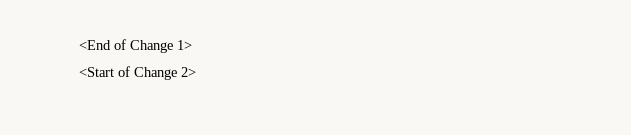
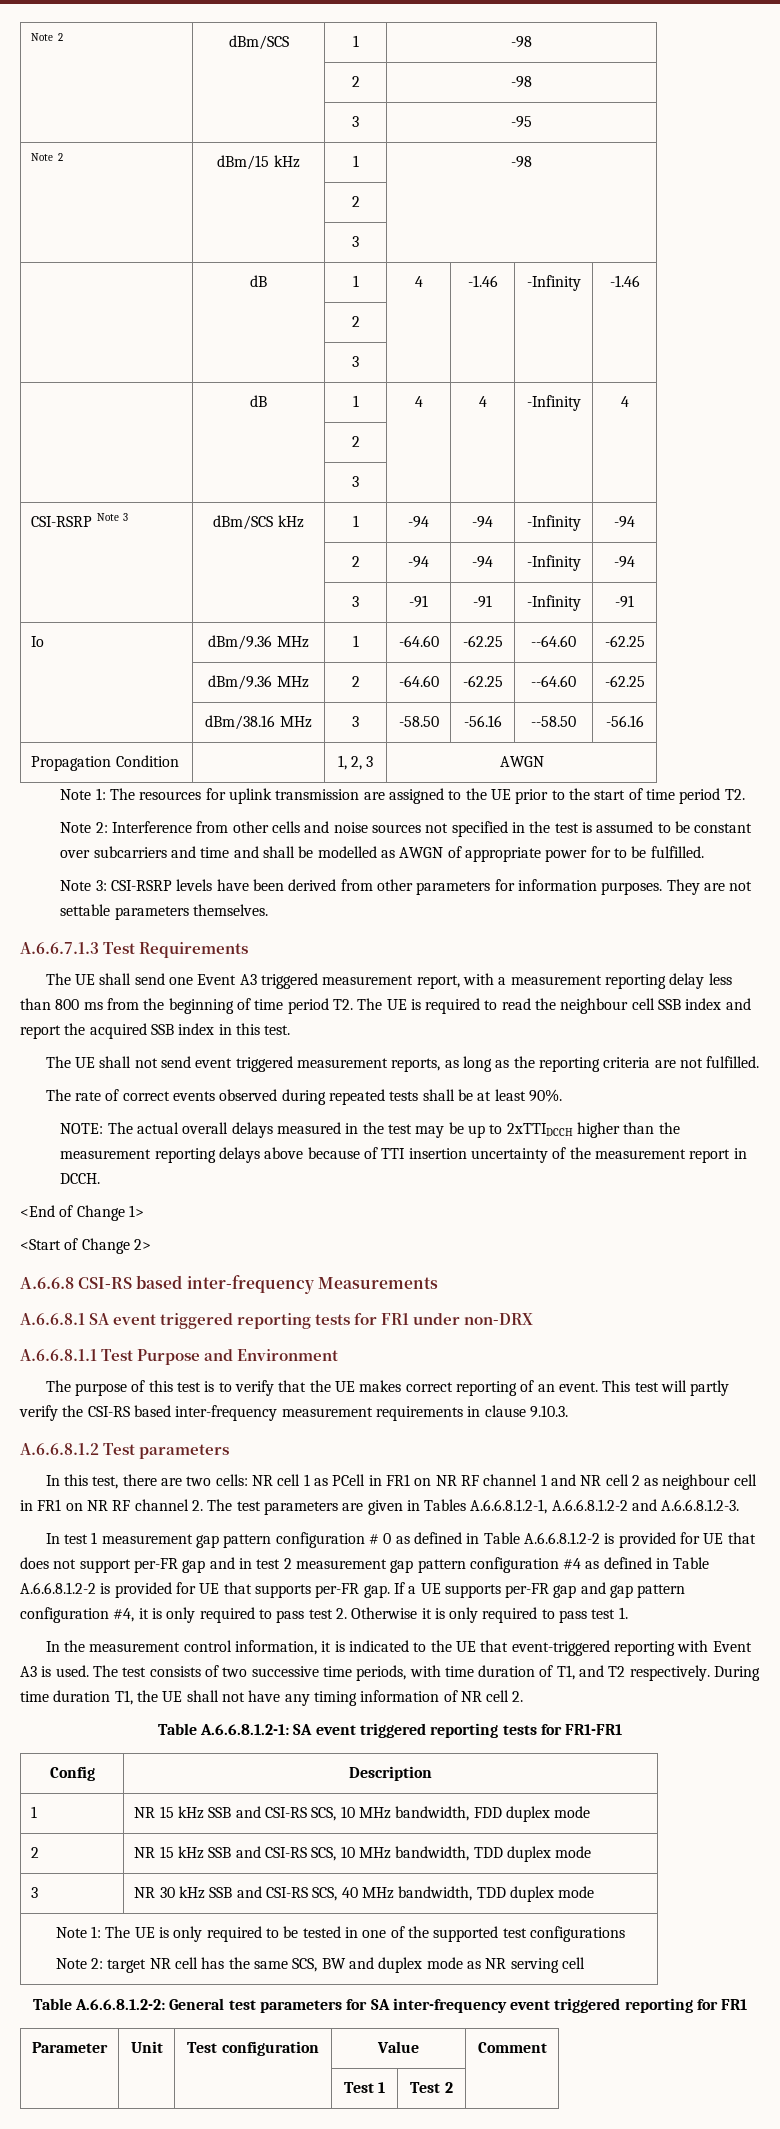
+ Note 2 | dBm/SCS | 1 | -98
+ | | 2 | -98
+ | | 3 | -95
+ Note 2 | dBm/15 kHz | 1 | -98
+ | | 2 |
+ | | 3 |
+ | dB | 1 | 4 | -1.46 | -Infinity | -1.46
+ | | 2 | | | |
+ | | 3 | | | |
+ | dB | 1 | 4 | 4 | -Infinity | 4
+ | | 2 | | | |
+ | | 3 | | | |
+ CSI-RSRP Note 3 | dBm/SCS kHz | 1 | -94 | -94 | -Infinity | -94
+ | | 2 | -94 | -94 | -Infinity | -94
+ | | 3 | -91 | -91 | -Infinity | -91
+ Io | dBm/9.36 MHz | 1 | -64.60 | -62.25 | --64.60 | -62.25
+ | dBm/9.36 MHz | 2 | -64.60 | -62.25 | --64.60 | -62.25
+ | dBm/38.16 MHz | 3 | -58.50 | -56.16 | --58.50 | -56.16
+ Propagation Condition | | 1, 2, 3 | AWGN
+ Note 1: The resources for uplink transmission are assigned to the UE prior to the start of time period T2.
+ Note 2: Interference from other cells and noise sources not specified in the test is assumed to be constant over subcarriers and time and shall be modelled as AWGN of appropriate power for to be fulfilled.
+ Note 3: CSI-RSRP levels have been derived from other parameters for information purposes. They are not settable parameters themselves.
+ A.6.6.7.1.3 Test Requirements
+ The UE shall send one Event A3 triggered measurement report, with a measurement reporting delay less than 800 ms from the beginning of time period T2. The UE is required to read the neighbour cell SSB index and report the acquired SSB index in this test.
+ The UE shall not send event triggered measurement reports, as long as the reporting criteria are not fulfilled.
+ The rate of correct events observed during repeated tests shall be at least 90%.
+ NOTE: The actual overall delays measured in the test may be up to 2xTTIDCCH higher than the measurement reporting delays above because of TTI insertion uncertainty of the measurement report in DCCH.
+ A.6.6.8 CSI-RS based inter-frequency Measurements
+ A.6.6.8.1 SA event triggered reporting tests for FR1 under non-DRX
+ A.6.6.8.1.1 Test Purpose and Environment
+ The purpose of this test is to verify that the UE makes correct reporting of an event. This test will partly verify the CSI-RS based inter-frequency measurement requirements in clause 9.10.3.
+ A.6.6.8.1.2 Test parameters
+ In this test, there are two cells: NR cell 1 as PCell in FR1 on NR RF channel 1 and NR cell 2 as neighbour cell in FR1 on NR RF channel 2. The test parameters are given in Tables A.6.6.8.1.2-1, A.6.6.8.1.2-2 and A.6.6.8.1.2-3.
+ In test 1 measurement gap pattern configuration # 0 as defined in Table A.6.6.8.1.2-2 is provided for UE that does not support per-FR gap and in test 2 measurement gap pattern configuration #4 as defined in Table A.6.6.8.1.2-2 is provided for UE that supports per-FR gap. If a UE supports per-FR gap and gap pattern configuration #4, it is only required to pass test 2. Otherwise it is only required to pass test 1.
+ In the measurement control information, it is indicated to the UE that event-triggered reporting with Event A3 is used. The test consists of two successive time periods, with time duration of T1, and T2 respectively. During time duration T1, the UE shall not have any timing information of NR cell 2.
+ Table A.6.6.8.1.2-1: SA event triggered reporting tests for FR1-FR1
+ Config | Description
+ 1 | NR 15 kHz SSB and CSI-RS SCS, 10 MHz bandwidth, FDD duplex mode
+ 2 | NR 15 kHz SSB and CSI-RS SCS, 10 MHz bandwidth, TDD duplex mode
+ 3 | NR 30 kHz SSB and CSI-RS SCS, 40 MHz bandwidth, TDD duplex mode
+ Note 1: The UE is only required to be tested in one of the supported test configurations
+ Note 2: target NR cell has the same SCS, BW and duplex mode as NR serving cell
+ Table A.6.6.8.1.2-2: General test parameters for SA inter-frequency event triggered reporting for FR1
+ Parameter | Unit | Test configuration | Value | Comment
+ | | | Test 1 | Test 2 |

